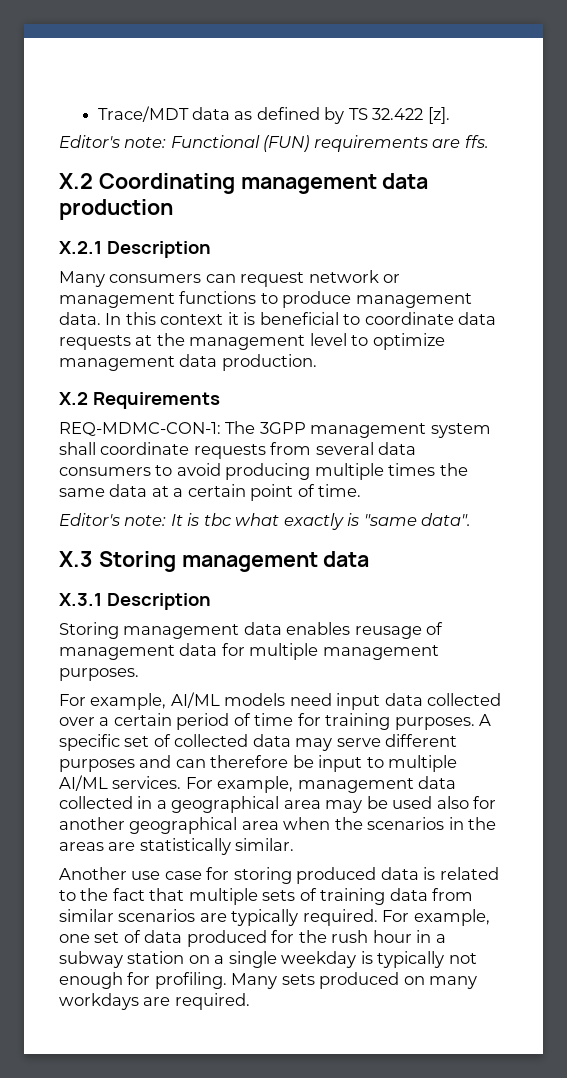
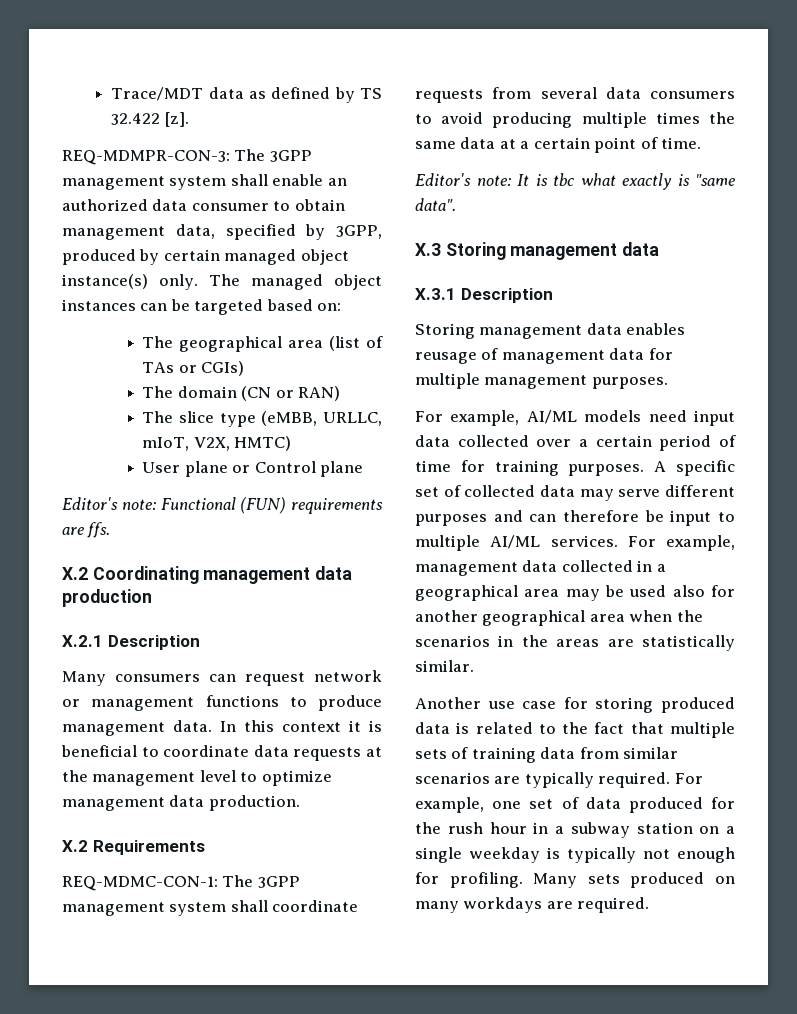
+ REQ-MDMPR-CON-3: The 3GPP management system shall enable an authorized data consumer to obtain management data, specified by 3GPP, produced by certain managed object instance(s) only. The managed object instances can be targeted based on:
+ The geographical area (list of TAs or CGIs)
+ The domain (CN or RAN)
+ The slice type (eMBB, URLLC, mIoT, V2X, HMTC)
+ User plane or Control plane

